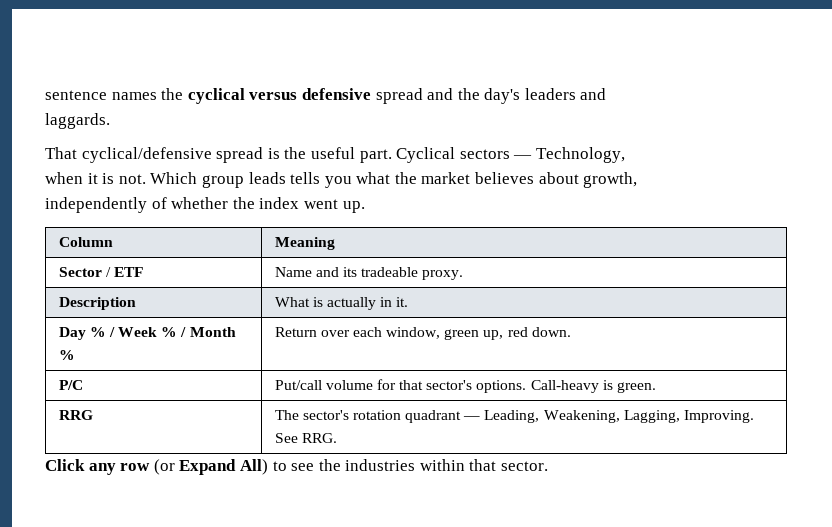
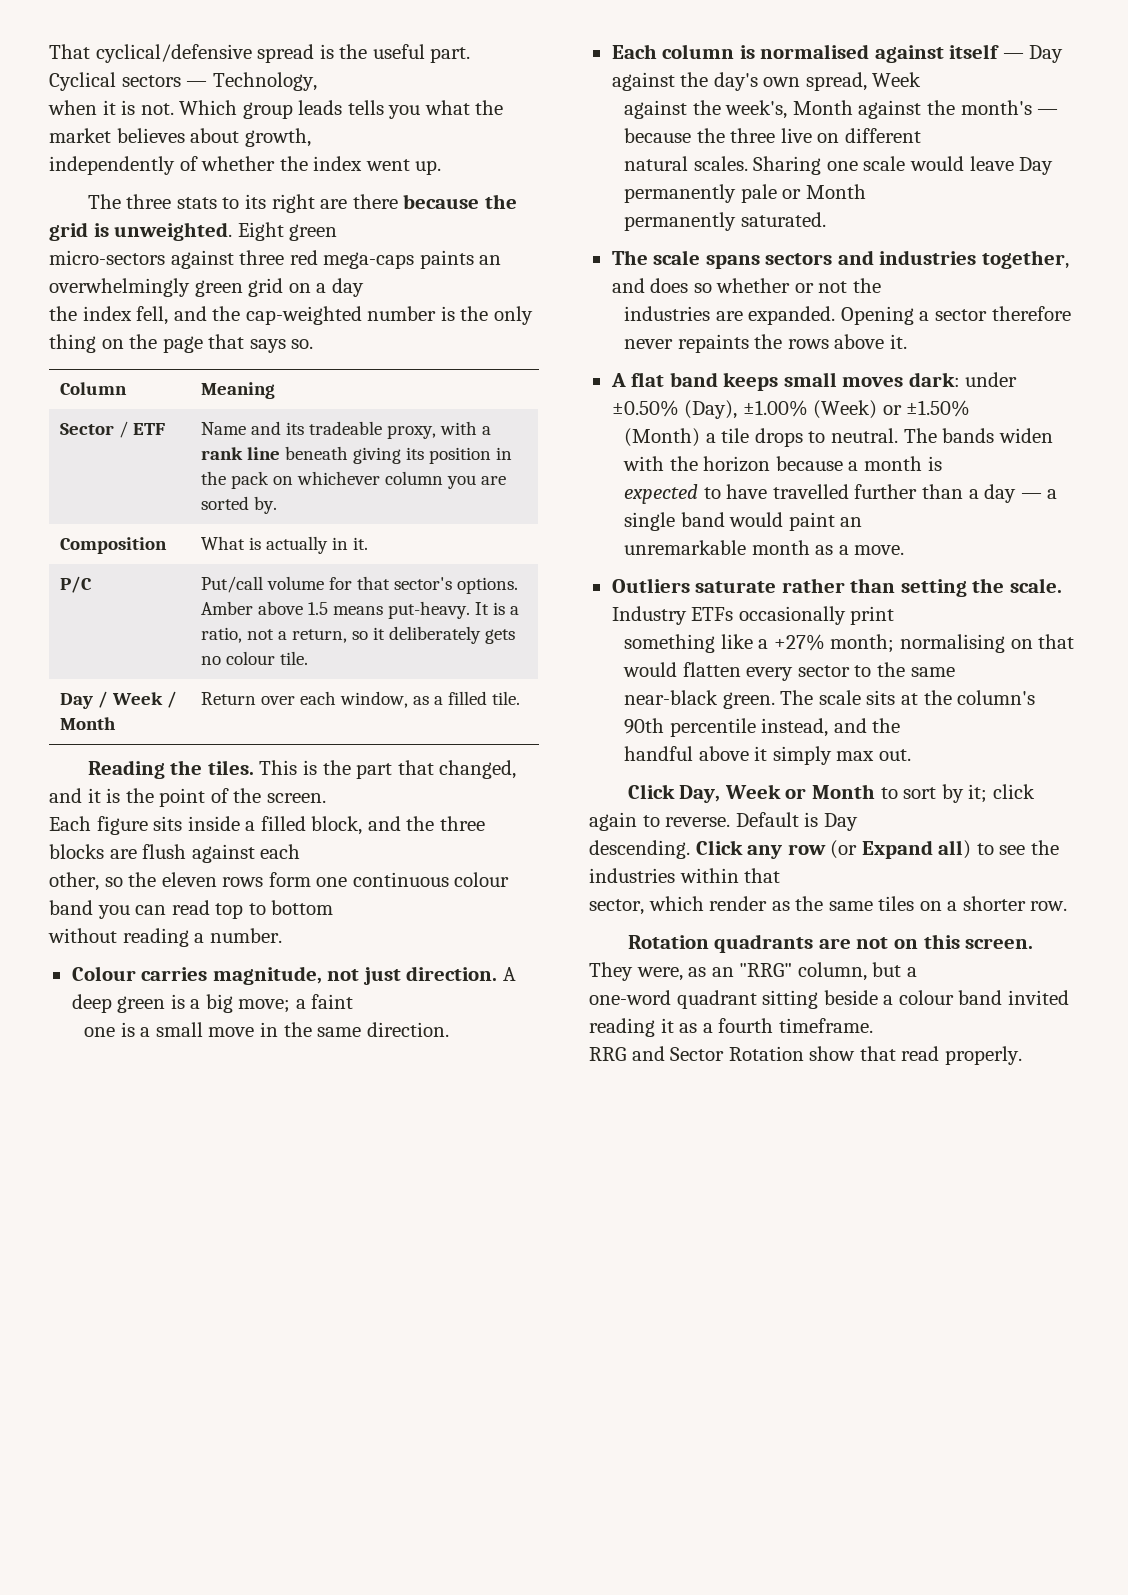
- sentence names the cyclical versus defensive spread and the day's leaders and
- laggards.
+ The three stats to its right are there because the grid is unweighted. Eight green
+ micro-sectors against three red mega-caps paints an overwhelmingly green grid on a day
+ the index fell, and the cap-weighted number is the only thing on the page that says so.
- Sector / ETF | Name and its tradeable proxy.
- Description | What is actually in it.
+ Sector / ETF | Name and its tradeable proxy, with a rank line beneath giving its position in the pack on whichever column you are sorted by.
+ Composition | What is actually in it.
- Day % / Week % / Month % | Return over each window, green up, red down.
- P/C | Put/call volume for that sector's options. Call-heavy is green.
- RRG | The sector's rotation quadrant — Leading, Weakening, Lagging, Improving. See RRG.
- Click any row (or Expand All) to see the industries within that sector.
+ P/C | Put/call volume for that sector's options. Amber above 1.5 means put-heavy. It is a ratio, not a return, so it deliberately gets no colour tile.
+ Day / Week / Month | Return over each window, as a filled tile.
+ Reading the tiles. This is the part that changed, and it is the point of the screen.
+ Each figure sits inside a filled block, and the three blocks are flush against each
+ other, so the eleven rows form one continuous colour band you can read top to bottom
+ without reading a number.
+ Colour carries magnitude, not just direction. A deep green is a big move; a faint
+ one is a small move in the same direction.
+ Each column is normalised against itself — Day against the day's own spread, Week
+ against the week's, Month against the month's — because the three live on different
+ natural scales. Sharing one scale would leave Day permanently pale or Month
+ permanently saturated.
+ The scale spans sectors and industries together, and does so whether or not the
+ industries are expanded. Opening a sector therefore never repaints the rows above it.
+ A flat band keeps small moves dark: under ±0.50% (Day), ±1.00% (Week) or ±1.50%
+ (Month) a tile drops to neutral. The bands widen with the horizon because a month is
+ expected to have travelled further than a day — a single band would paint an
+ unremarkable month as a move.
+ Outliers saturate rather than setting the scale. Industry ETFs occasionally print
+ something like a +27% month; normalising on that would flatten every sector to the same
+ near-black green. The scale sits at the column's 90th percentile instead, and the
+ handful above it simply max out.
+ Click Day, Week or Month to sort by it; click again to reverse. Default is Day
+ descending. Click any row (or Expand all) to see the industries within that
+ sector, which render as the same tiles on a shorter row.
+ Rotation quadrants are not on this screen. They were, as an "RRG" column, but a
+ one-word quadrant sitting beside a colour band invited reading it as a fourth timeframe.
+ RRG and Sector Rotation show that read properly.

